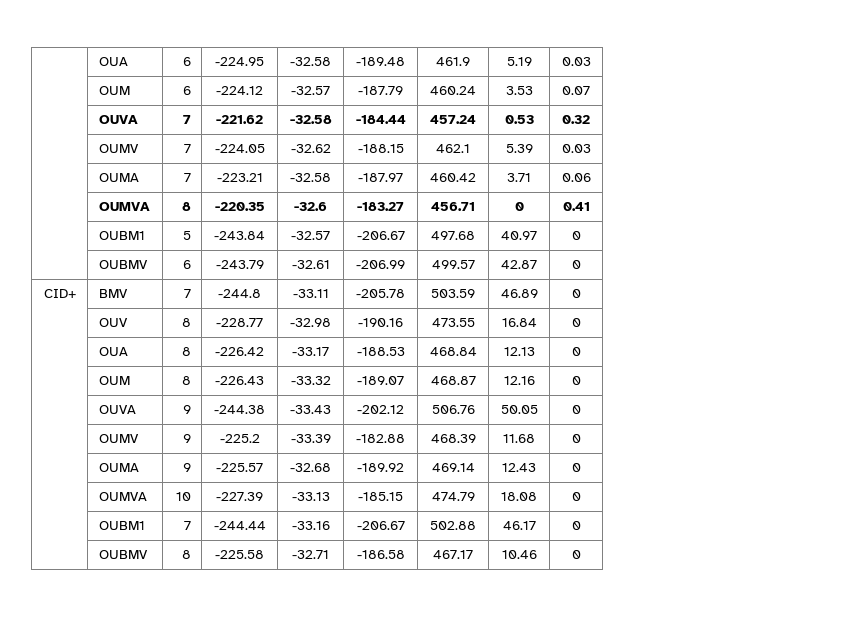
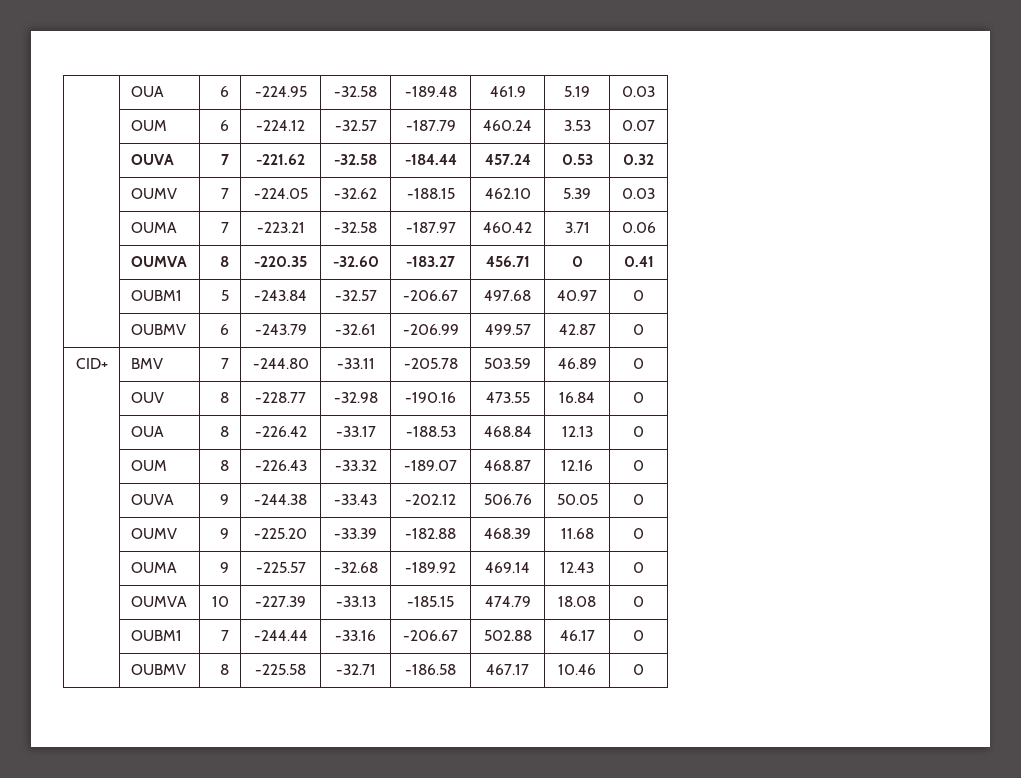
- | OUMV | 7 | -224.05 | -32.62 | -188.15 | 462.1 | 5.39 | 0.03
+ | OUMV | 7 | -224.05 | -32.62 | -188.15 | 462.10 | 5.39 | 0.03
- | OUMVA | 8 | -220.35 | -32.6 | -183.27 | 456.71 | 0 | 0.41
+ | OUMVA | 8 | -220.35 | -32.60 | -183.27 | 456.71 | 0 | 0.41
- CID+ | BMV | 7 | -244.8 | -33.11 | -205.78 | 503.59 | 46.89 | 0
+ CID+ | BMV | 7 | -244.80 | -33.11 | -205.78 | 503.59 | 46.89 | 0
- | OUMV | 9 | -225.2 | -33.39 | -182.88 | 468.39 | 11.68 | 0
+ | OUMV | 9 | -225.20 | -33.39 | -182.88 | 468.39 | 11.68 | 0

